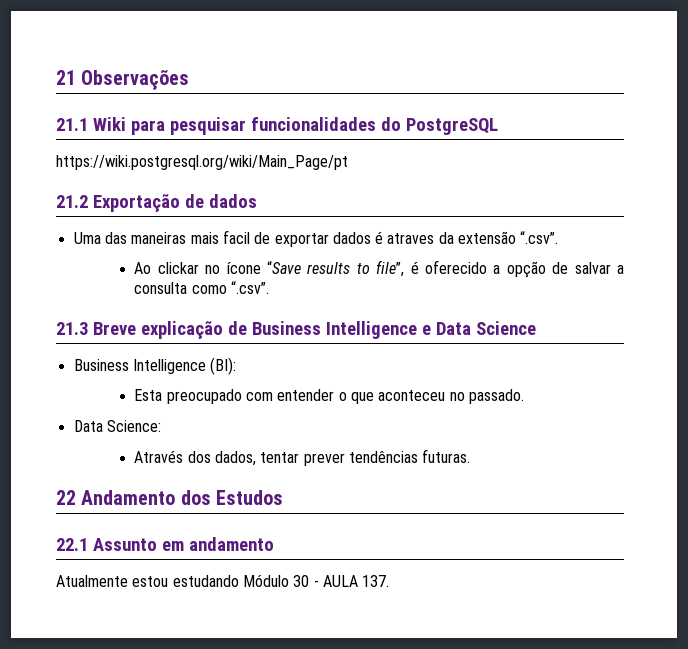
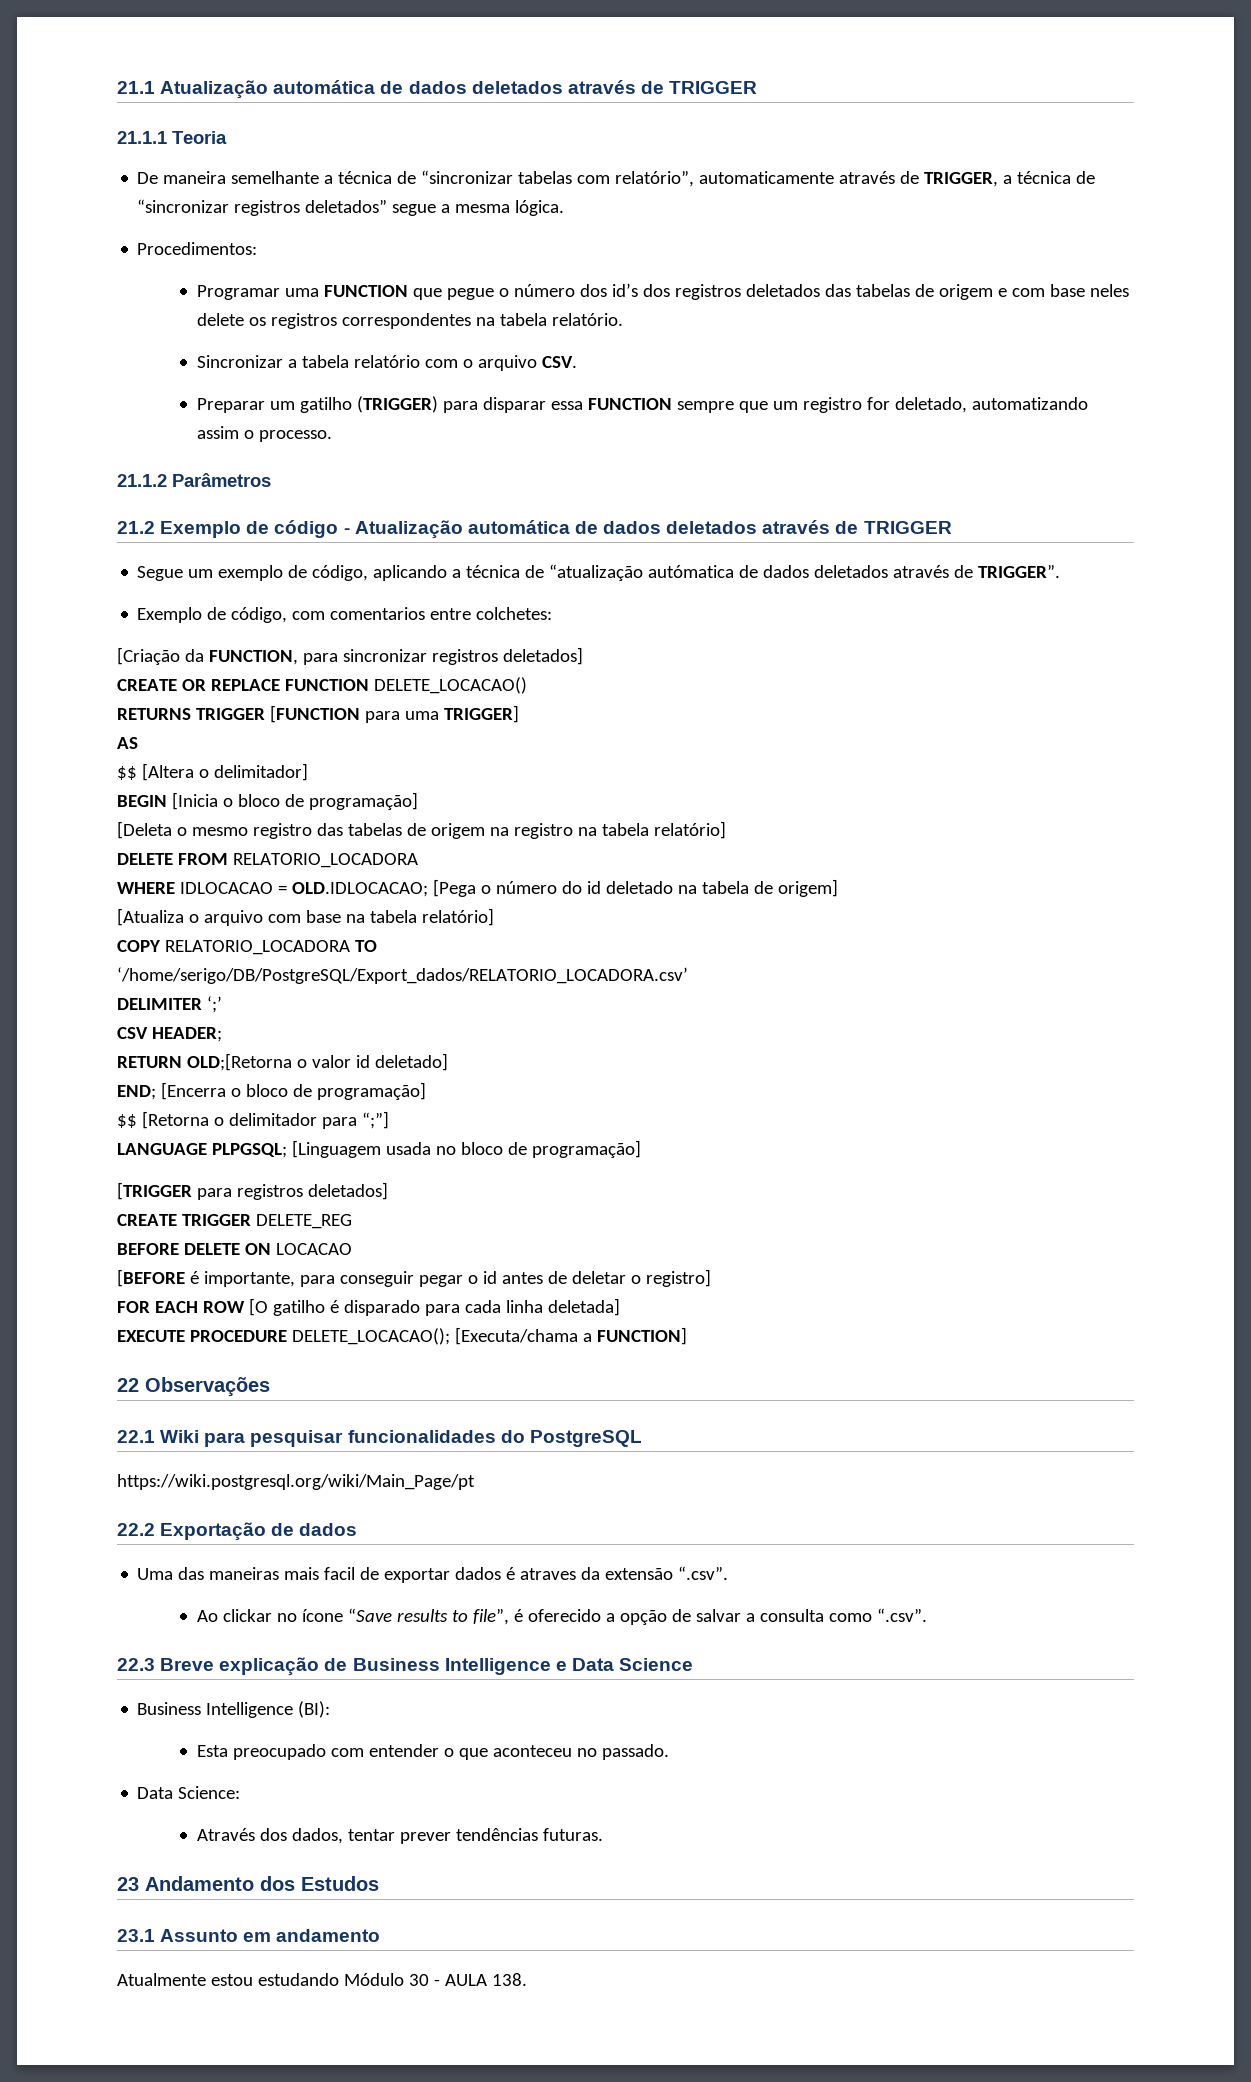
- 21 Observações
+ 21.1 Atualização automática de dados deletados através de TRIGGER
+ 21.1.1 Teoria
+ De maneira semelhante a técnica de “sincronizar tabelas com relatório”, automaticamente através de TRIGGER, a técnica de “sincronizar registros deletados” segue a mesma lógica.
+ Procedimentos:
+ Programar uma FUNCTION que pegue o número dos id’s dos registros deletados das tabelas de origem e com base neles delete os registros correspondentes na tabela relatório.
+ Sincronizar a tabela relatório com o arquivo CSV.
+ Preparar um gatilho (TRIGGER) para disparar essa FUNCTION sempre que um registro for deletado, automatizando assim o processo.
+ 21.1.2 Parâmetros
+ 21.2 Exemplo de código - Atualização automática de dados deletados através de TRIGGER
+ Segue um exemplo de código, aplicando a técnica de “atualização autómatica de dados deletados através de TRIGGER”.
+ Exemplo de código, com comentarios entre colchetes:
+ [Criação da FUNCTION, para sincronizar registros deletados]
+ CREATE OR REPLACE FUNCTION DELETE_LOCACAO()
+ RETURNS TRIGGER [FUNCTION para uma TRIGGER]
+ AS
+ $$ [Altera o delimitador]
+ BEGIN [Inicia o bloco de programação]
+ [Deleta o mesmo registro das tabelas de origem na registro na tabela relatório]
+ DELETE FROM RELATORIO_LOCADORA
+ WHERE IDLOCACAO = OLD.IDLOCACAO; [Pega o número do id deletado na tabela de origem]
+ [Atualiza o arquivo com base na tabela relatório]
+ COPY RELATORIO_LOCADORA TO
+ ‘/home/serigo/DB/PostgreSQL/Export_dados/RELATORIO_LOCADORA.csv’
+ DELIMITER ‘;’
+ CSV HEADER;
+ RETURN OLD;[Retorna o valor id deletado]
+ END; [Encerra o bloco de programação]
+ $$ [Retorna o delimitador para “;”]
+ LANGUAGE PLPGSQL; [Linguagem usada no bloco de programação]
+ [TRIGGER para registros deletados]
+ CREATE TRIGGER DELETE_REG
+ BEFORE DELETE ON LOCACAO
+ [BEFORE é importante, para conseguir pegar o id antes de deletar o registro]
+ FOR EACH ROW [O gatilho é disparado para cada linha deletada]
+ EXECUTE PROCEDURE DELETE_LOCACAO(); [Executa/chama a FUNCTION]
+ 22 Observações
- 21.1 Wiki para pesquisar funcionalidades do PostgreSQL
+ 22.1 Wiki para pesquisar funcionalidades do PostgreSQL
- 21.2 Exportação de dados
+ 22.2 Exportação de dados
- 21.3 Breve explicação de Business Intelligence e Data Science
+ 22.3 Breve explicação de Business Intelligence e Data Science
- 22 Andamento dos Estudos
+ 23 Andamento dos Estudos
- 22.1 Assunto em andamento
+ 23.1 Assunto em andamento
- Atualmente estou estudando Módulo 30 - AULA 137.
+ Atualmente estou estudando Módulo 30 - AULA 138.

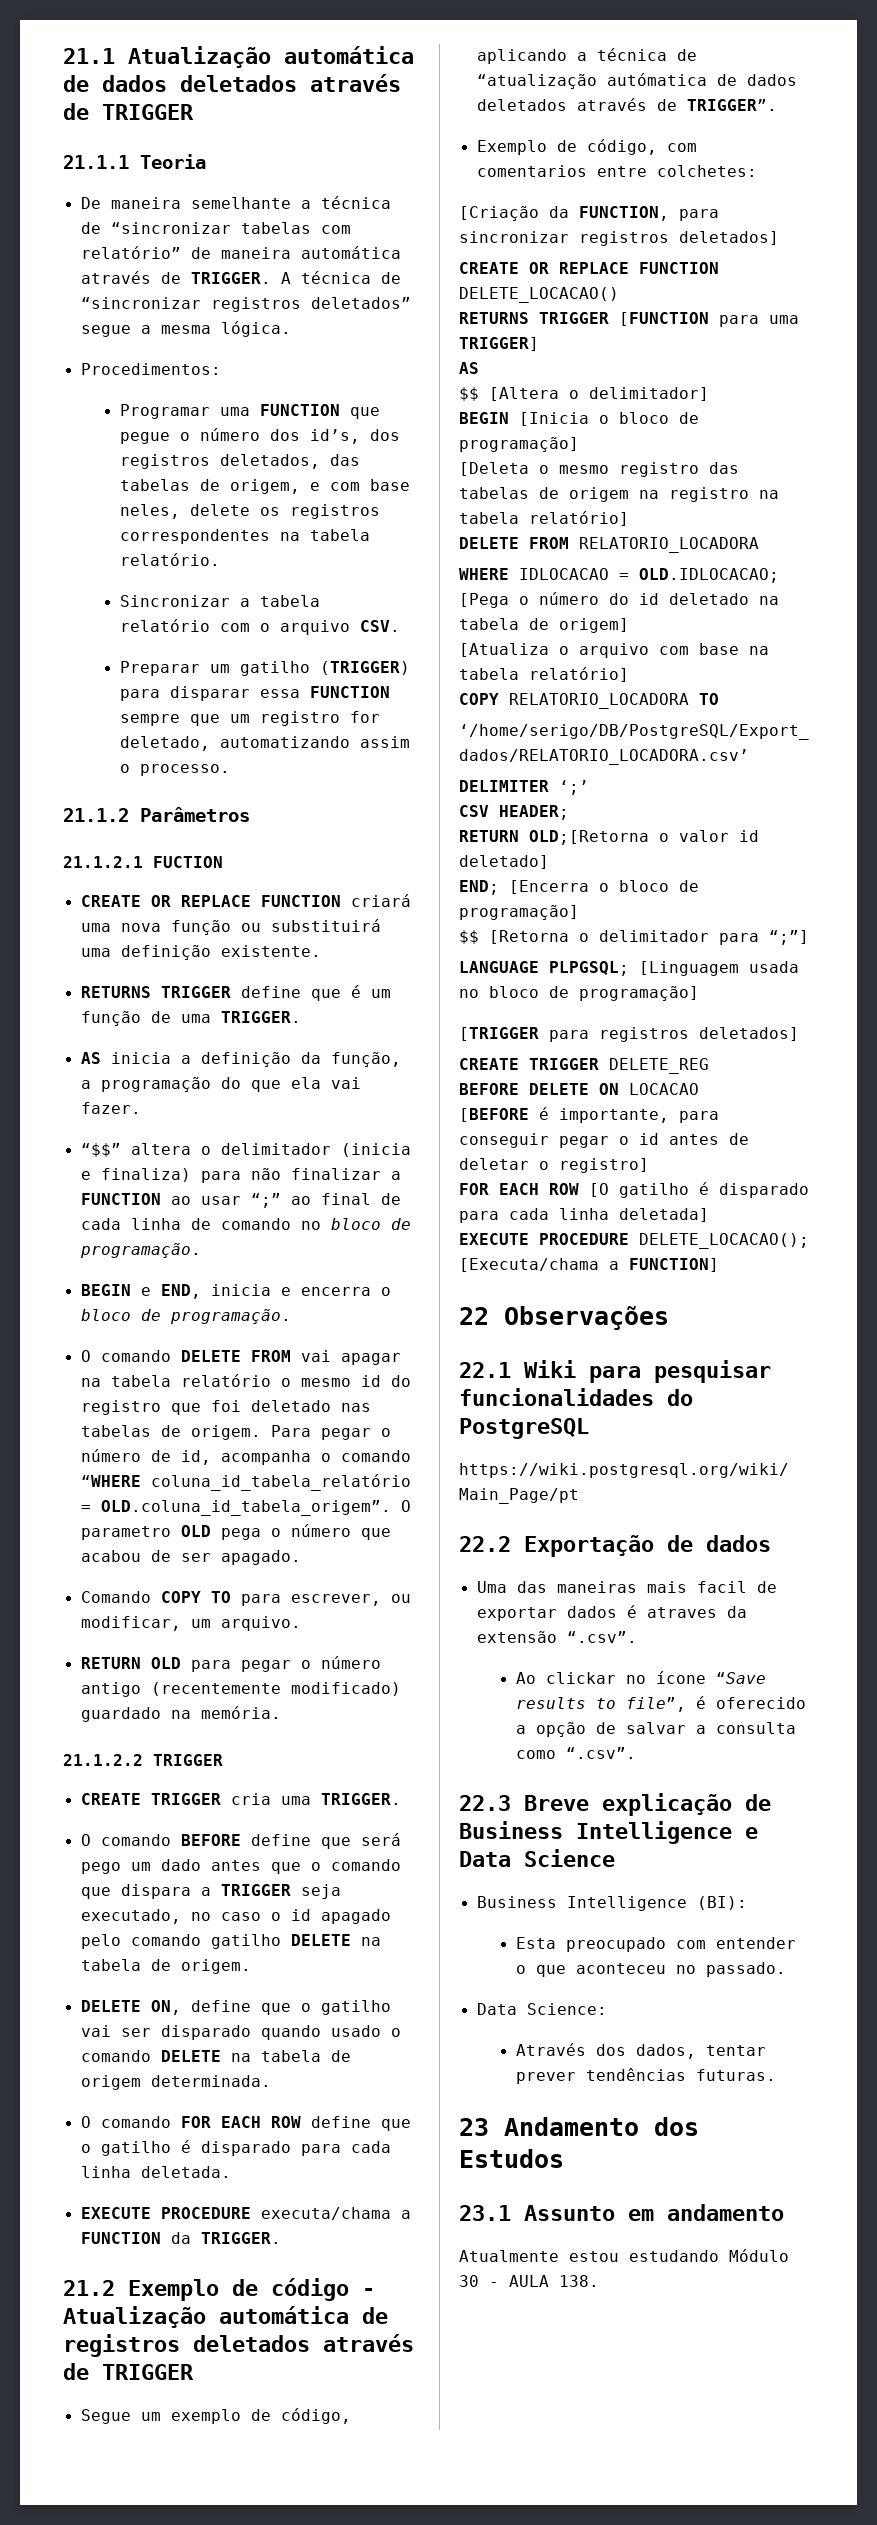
- De maneira semelhante a técnica de “sincronizar tabelas com relatório”, automaticamente através de TRIGGER, a técnica de “sincronizar registros deletados” segue a mesma lógica.
+ De maneira semelhante a técnica de “sincronizar tabelas com relatório” de maneira automática através de TRIGGER. A técnica de “sincronizar registros deletados” segue a mesma lógica.
- Programar uma FUNCTION que pegue o número dos id’s dos registros deletados das tabelas de origem e com base neles delete os registros correspondentes na tabela relatório.
+ Programar uma FUNCTION que pegue o número dos id’s, dos registros deletados, das tabelas de origem, e com base neles, delete os registros correspondentes na tabela relatório.
+ 21.1.2.1 FUCTION
+ CREATE OR REPLACE FUNCTION criará uma nova função ou substituirá uma definição existente.
+ RETURNS TRIGGER define que é um função de uma TRIGGER.
+ AS inicia a definição da função, a programação do que ela vai fazer.
+ “$$” altera o delimitador (inicia e finaliza) para não finalizar a FUNCTION ao usar “;” ao final de cada linha de comando no bloco de programação.
+ BEGIN e END, inicia e encerra o bloco de programação.
+ O comando DELETE FROM vai apagar na tabela relatório o mesmo id do registro que foi deletado nas tabelas de origem. Para pegar o número de id, acompanha o comando “WHERE coluna_id_tabela_relatório = OLD.coluna_id_tabela_origem”. O parametro OLD pega o número que acabou de ser apagado.
+ Comando COPY TO para escrever, ou modificar, um arquivo.
+ RETURN OLD para pegar o número antigo (recentemente modificado) guardado na memória.
+ 21.1.2.2 TRIGGER
+ CREATE TRIGGER cria uma TRIGGER.
+ O comando BEFORE define que será pego um dado antes que o comando que dispara a TRIGGER seja executado, no caso o id apagado pelo comando gatilho DELETE na tabela de origem.
+ DELETE ON, define que o gatilho vai ser disparado quando usado o comando DELETE na tabela de origem determinada.
+ O comando FOR EACH ROW define que o gatilho é disparado para cada linha deletada.
+ EXECUTE PROCEDURE executa/chama a FUNCTION da TRIGGER.
- 21.2 Exemplo de código - Atualização automática de dados deletados através de TRIGGER
+ 21.2 Exemplo de código - Atualização automática de registros deletados através de TRIGGER

